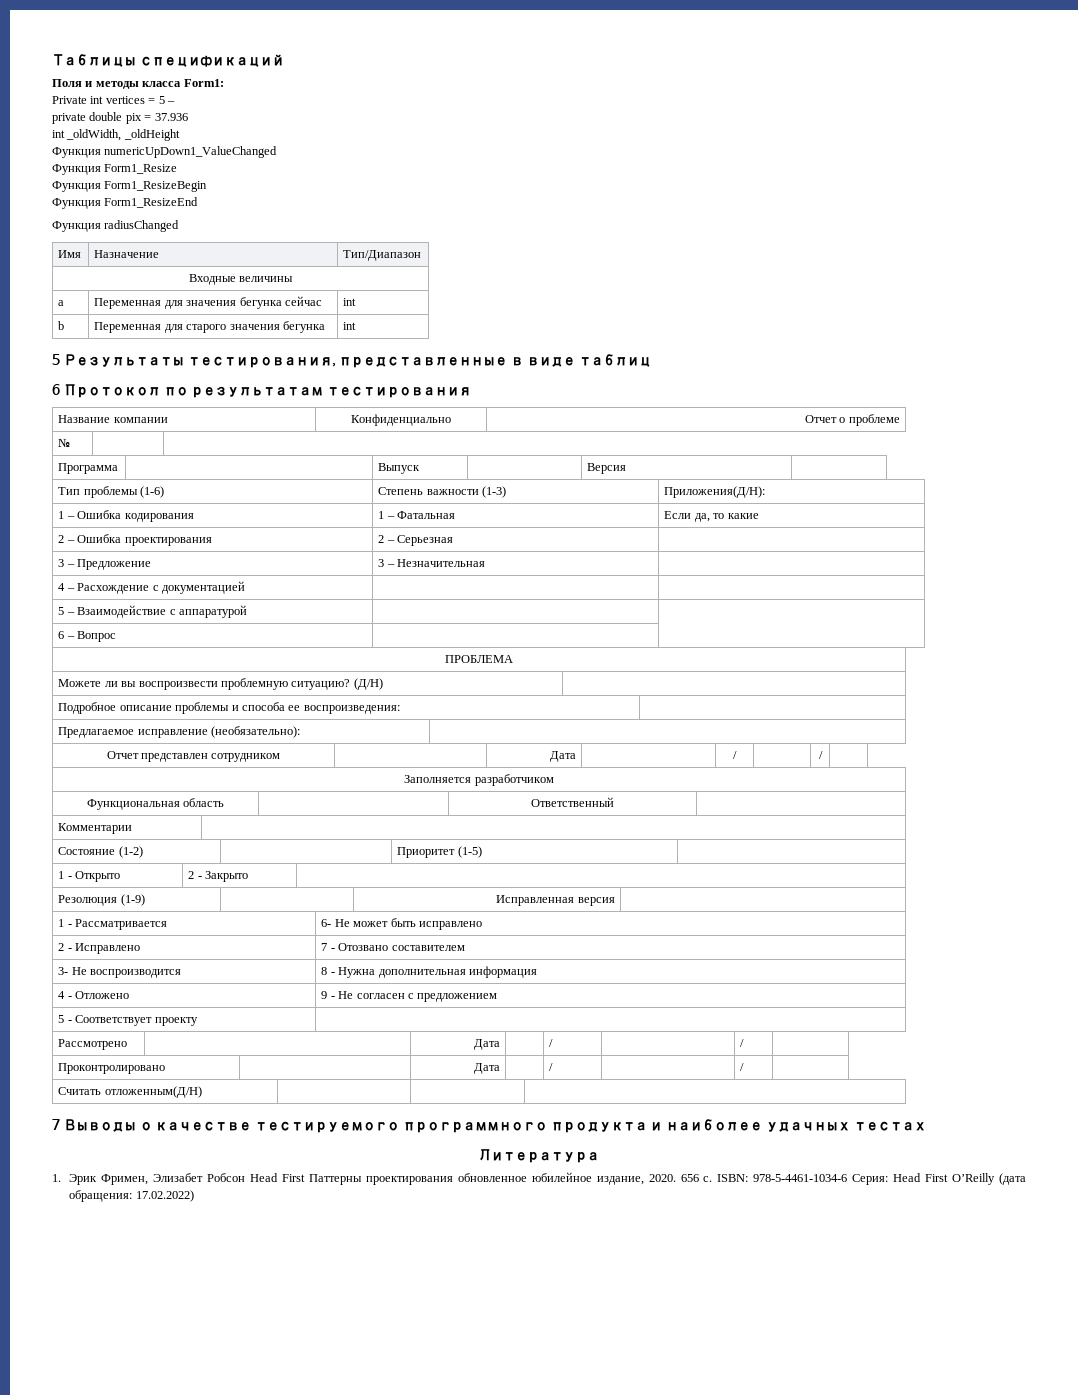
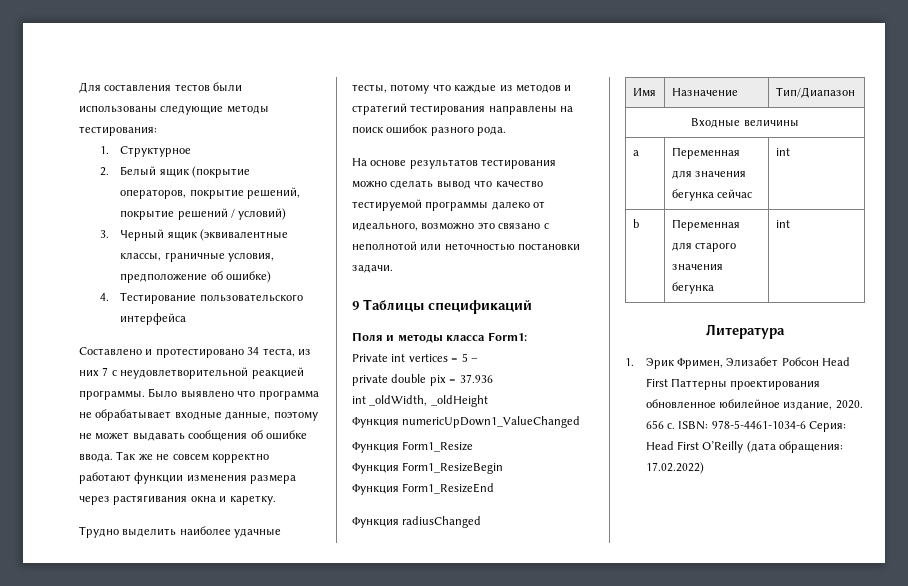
- Таблицы спецификаций
+ Для составления тестов были использованы следующие методы тестирования:
+ 1. Структурное
+ 2. Белый ящик (покрытие операторов, покрытие решений, покрытие решений / условий)
+ 3. Черный ящик (эквивалентные классы, граничные условия, предположение об ошибке)
+ 4. Тестирование пользовательского интерфейса
+ Составлено и протестировано 34 теста, из них 7 с неудовлетворительной реакцией программы. Было выявлено что программа не обрабатывает входные данные, поэтому не может выдавать сообщения об ошибке ввода. Так же не совсем корректно работают функции изменения размера через растягивания окна и каретку.
+ Трудно выделить наиболее удачные тесты, потому что каждые из методов и стратегий тестирования направлены на поиск ошибок разного рода.
+ На основе результатов тестирования можно сделать вывод что качество тестируемой программы далеко от идеального, возможно это связано с неполнотой или неточностью постановки задачи.
+ 9 Таблицы спецификаций
- 5 Результаты тестирования, представленные в виде таблиц
- 6 Протокол по результатам тестирования
- Название компании | Конфиденциально | Отчет о проблеме
- № |
- Программа | | Выпуск | | Версия |
- Тип проблемы (1-6) | Степень важности (1-3) | Приложения(Д/Н):
- 1 – Ошибка кодирования | 1 – Фатальная | Если да, то какие
- 2 – Ошибка проектирования | 2 – Серьезная |
- 3 – Предложение | 3 – Незначительная |
- 4 – Расхождение с документацией | |
- 5 – Взаимодействие с аппаратурой | |
- 6 – Вопрос | |
- ПРОБЛЕМА
- Можете ли вы воспроизвести проблемную ситуацию? (Д/Н) |
- Подробное описание проблемы и способа ее воспроизведения: |
- Предлагаемое исправление (необязательно): |
- Отчет представлен сотрудником | | Дата | | / | | / |
- Заполняется разработчиком
- Функциональная область | | Ответственный |
- Комментарии |
- Состояние (1-2) | | Приоритет (1-5) |
- 1 - Открыто | 2 - Закрыто |
- Резолюция (1-9) | | Исправленная версия |
- 1 - Рассматривается | 6- Не может быть исправлено
- 2 - Исправлено | 7 - Отозвано составителем
- 3- Не воспроизводится | 8 - Нужна дополнительная информация
- 4 - Отложено | 9 - Не согласен с предложением
- 5 - Соответствует проекту |
- Рассмотрено | | Дата | | / | | / |
- Проконтролировано | | Дата | | / | | / |
- Считать отложенным(Д/Н) | | |
- 7 Выводы о качестве тестируемого программного продукта и наиболее удачных тестах

